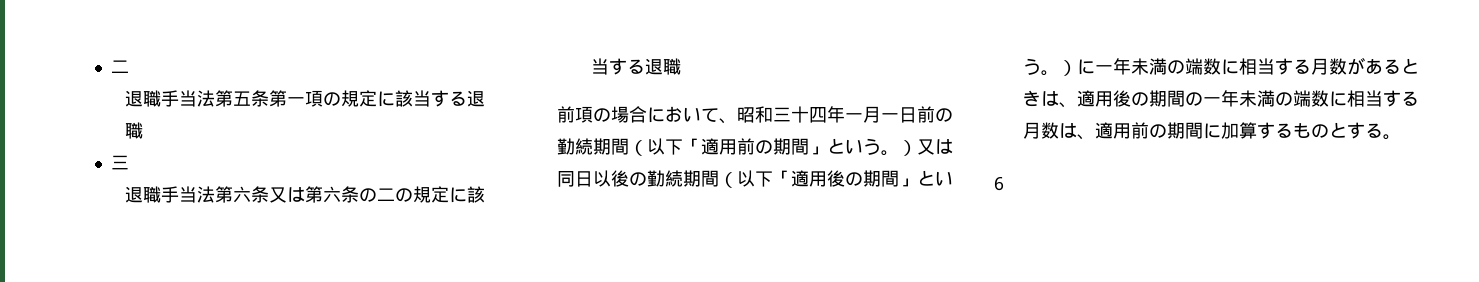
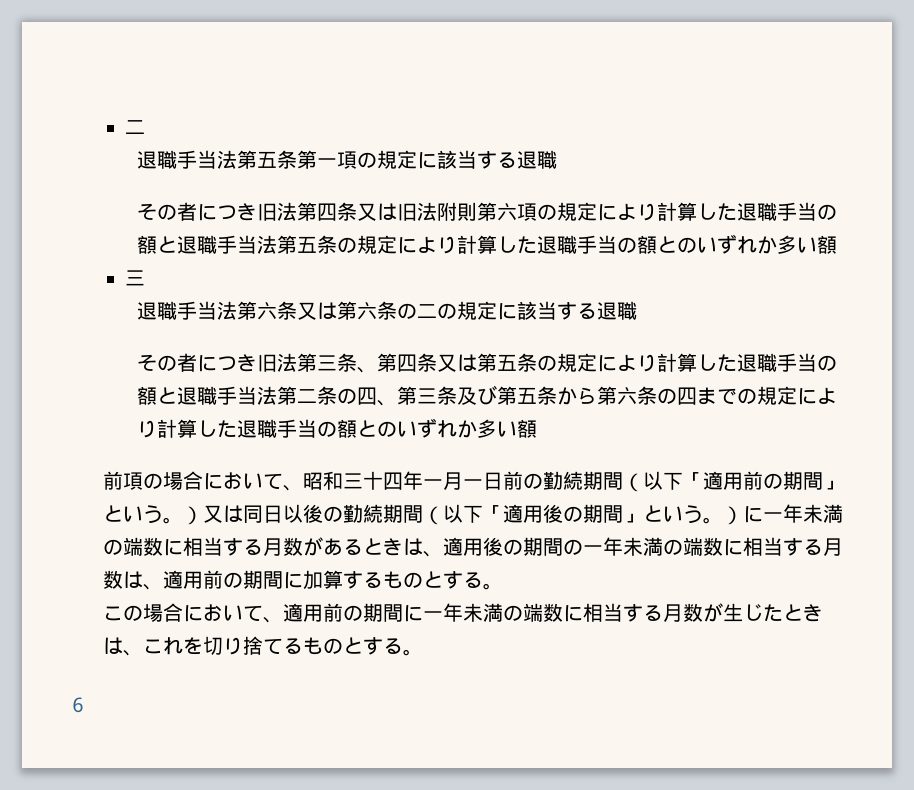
+ その者につき旧法第四条又は旧法附則第六項の規定により計算した退職手当の額と退職手当法第五条の規定により計算した退職手当の額とのいずれか多い額
+ その者につき旧法第三条、第四条又は第五条の規定により計算した退職手当の額と退職手当法第二条の四、第三条及び第五条から第六条の四までの規定により計算した退職手当の額とのいずれか多い額
+ この場合において、適用前の期間に一年未満の端数に相当する月数が生じたときは、これを切り捨てるものとする。

